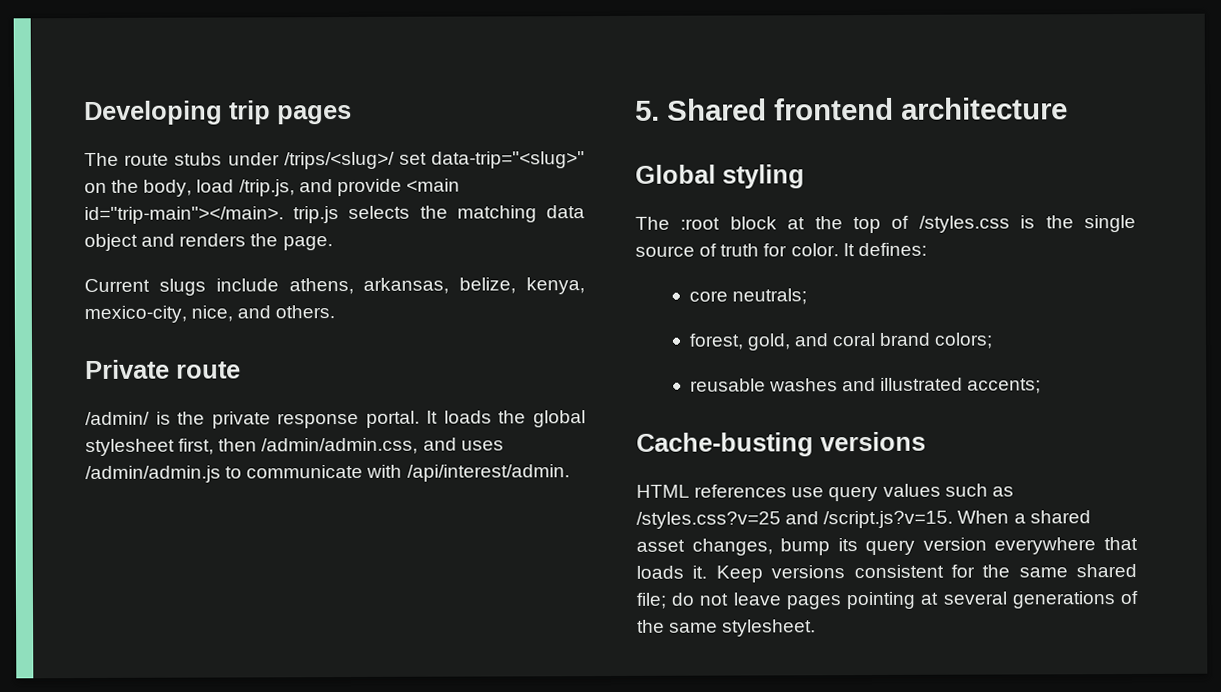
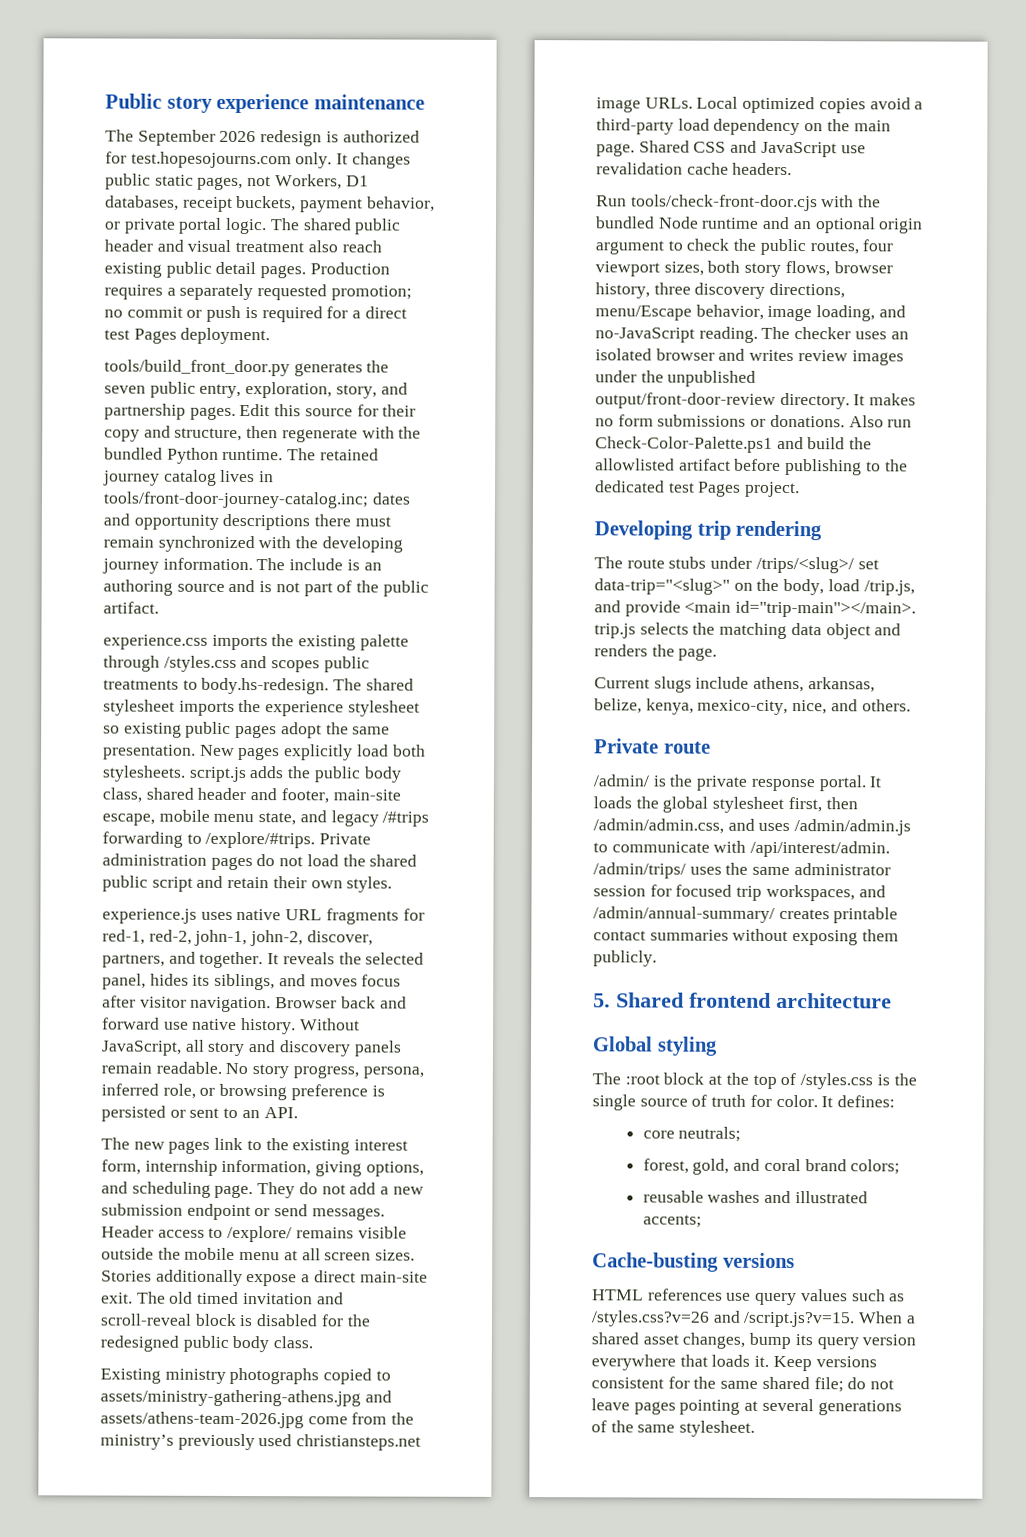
+ Public story experience maintenance
+ The September 2026 redesign is authorized for test.hopesojourns.com only. It changes public static pages, not Workers, D1 databases, receipt buckets, payment behavior, or private portal logic. The shared public header and visual treatment also reach existing public detail pages. Production requires a separately requested promotion; no commit or push is required for a direct test Pages deployment.
+ tools/build_front_door.py generates the seven public entry, exploration, story, and partnership pages. Edit this source for their copy and structure, then regenerate with the bundled Python runtime. The retained journey catalog lives in tools/front-door-journey-catalog.inc; dates and opportunity descriptions there must remain synchronized with the developing journey information. The include is an authoring source and is not part of the public artifact.
+ experience.css imports the existing palette through /styles.css and scopes public treatments to body.hs-redesign. The shared stylesheet imports the experience stylesheet so existing public pages adopt the same presentation. New pages explicitly load both stylesheets. script.js adds the public body class, shared header and footer, main-site escape, mobile menu state, and legacy /#trips forwarding to /explore/#trips. Private administration pages do not load the shared public script and retain their own styles.
+ experience.js uses native URL fragments for red-1, red-2, john-1, john-2, discover, partners, and together. It reveals the selected panel, hides its siblings, and moves focus after visitor navigation. Browser back and forward use native history. Without JavaScript, all story and discovery panels remain readable. No story progress, persona, inferred role, or browsing preference is persisted or sent to an API.
+ The new pages link to the existing interest form, internship information, giving options, and scheduling page. They do not add a new submission endpoint or send messages. Header access to /explore/ remains visible outside the mobile menu at all screen sizes. Stories additionally expose a direct main-site exit. The old timed invitation and scroll-reveal block is disabled for the redesigned public body class.
+ Existing ministry photographs copied to assets/ministry-gathering-athens.jpg and assets/athens-team-2026.jpg come from the ministry’s previously used christiansteps.net image URLs. Local optimized copies avoid a third-party load dependency on the main page. Shared CSS and JavaScript use revalidation cache headers.
+ Run tools/check-front-door.cjs with the bundled Node runtime and an optional origin argument to check the public routes, four viewport sizes, both story flows, browser history, three discovery directions, menu/Escape behavior, image loading, and no-JavaScript reading. The checker uses an isolated browser and writes review images under the unpublished output/front-door-review directory. It makes no form submissions or donations. Also run Check-Color-Palette.ps1 and build the allowlisted artifact before publishing to the dedicated test Pages project.
- Developing trip pages
+ Developing trip rendering
+ /admin/trips/ uses the same administrator session for focused trip workspaces, and /admin/annual-summary/ creates printable contact summaries without exposing them publicly.
- HTML references use query values such as /styles.css?v=25 and /script.js?v=15. When a shared asset changes, bump its query version everywhere that loads it.
+ HTML references use query values such as /styles.css?v=26 and /script.js?v=15. When a shared asset changes, bump its query version everywhere that loads it.

